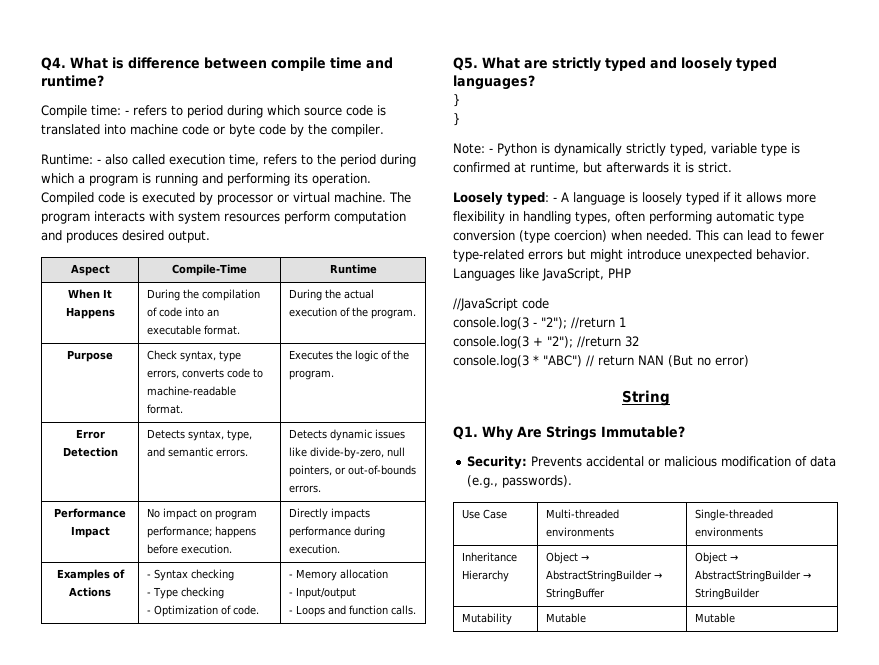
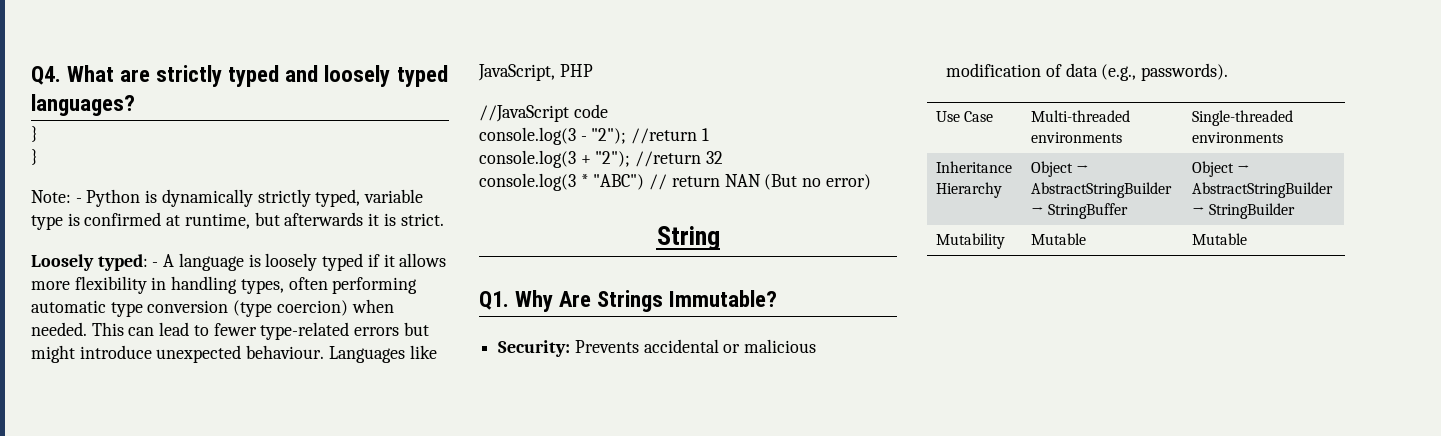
- Q4. What is difference between compile time and runtime?
- Compile time: - refers to period during which source code is translated into machine code or byte code by the compiler.
- Runtime: - also called execution time, refers to the period during which a program is running and performing its operation. Compiled code is executed by processor or virtual machine. The program interacts with system resources perform computation and produces desired output.
- Aspect | Compile-Time | Runtime
- When It Happens | During the compilation of code into an executable format. | During the actual execution of the program.
- Purpose | Check syntax, type errors, converts code to machine-readable format. | Executes the logic of the program.
- Error Detection | Detects syntax, type, and semantic errors. | Detects dynamic issues like divide-by-zero, null pointers, or out-of-bounds errors.
- Performance Impact | No impact on program performance; happens before execution. | Directly impacts performance during execution.
- Examples of Actions | - Syntax checking
- - Type checking
- - Optimization of code. | - Memory allocation
- - Input/output
- - Loops and function calls.
- Q5. What are strictly typed and loosely typed languages?
+ Q4. What are strictly typed and loosely typed languages?
- This can lead to fewer type-related errors but might introduce unexpected behavior.
+ This can lead to fewer type-related errors but might introduce unexpected behaviour.

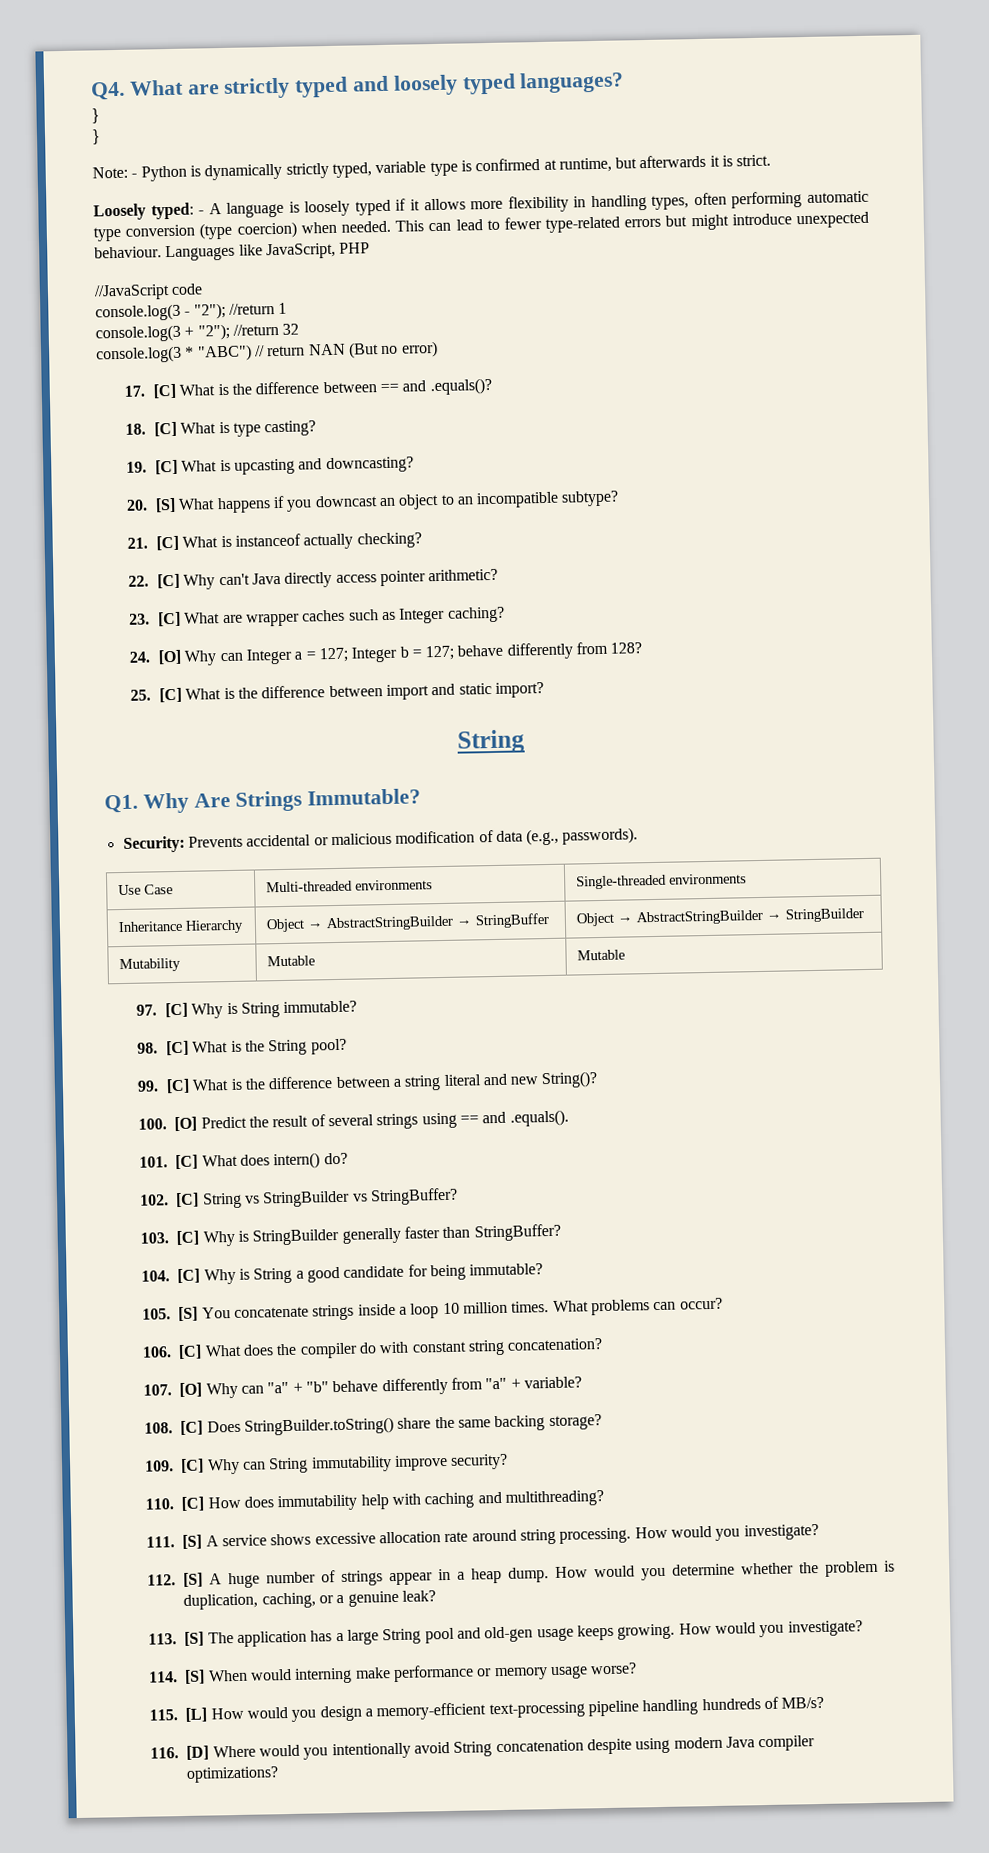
+ 17. [C] What is the difference between == and .equals()?
+ 18. [C] What is type casting?
+ 19. [C] What is upcasting and downcasting?
+ 20. [S] What happens if you downcast an object to an incompatible subtype?
+ 21. [C] What is instanceof actually checking?
+ 22. [C] Why can't Java directly access pointer arithmetic?
+ 23. [C] What are wrapper caches such as Integer caching?
+ 24. [O] Why can Integer a = 127; Integer b = 127; behave differently from 128?
+ 25. [C] What is the difference between import and static import?
+ 97. [C] Why is String immutable?
+ 98. [C] What is the String pool?
+ 99. [C] What is the difference between a string literal and new String()?
+ 100. [O] Predict the result of several strings using == and .equals().
+ 101. [C] What does intern() do?
+ 102. [C] String vs StringBuilder vs StringBuffer?
+ 103. [C] Why is StringBuilder generally faster than StringBuffer?
+ 104. [C] Why is String a good candidate for being immutable?
+ 105. [S] You concatenate strings inside a loop 10 million times. What problems can occur?
+ 106. [C] What does the compiler do with constant string concatenation?
+ 107. [O] Why can "a" + "b" behave differently from "a" + variable?
+ 108. [C] Does StringBuilder.toString() share the same backing storage?
+ 109. [C] Why can String immutability improve security?
+ 110. [C] How does immutability help with caching and multithreading?
+ 111. [S] A service shows excessive allocation rate around string processing. How would you investigate?
+ 112. [S] A huge number of strings appear in a heap dump. How would you determine whether the problem is duplication, caching, or a genuine leak?
+ 113. [S] The application has a large String pool and old-gen usage keeps growing. How would you investigate?
+ 114. [S] When would interning make performance or memory usage worse?
+ 115. [L] How would you design a memory-efficient text-processing pipeline handling hundreds of MB/s?
+ 116. [D] Where would you intentionally avoid String concatenation despite using modern Java compiler optimizations?

